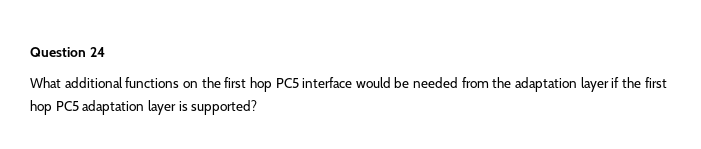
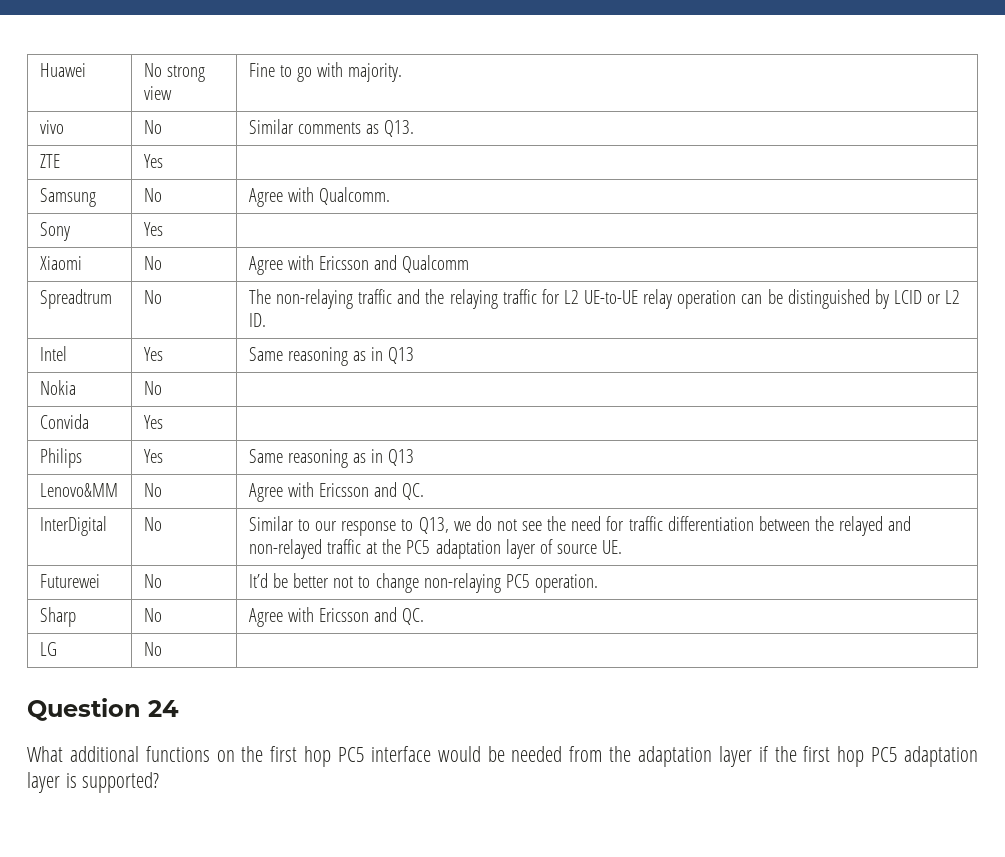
+ Huawei | No strong view | Fine to go with majority.
+ vivo | No | Similar comments as Q13.
+ ZTE | Yes |
+ Samsung | No | Agree with Qualcomm.
+ Sony | Yes |
+ Xiaomi | No | Agree with Ericsson and Qualcomm
+ Spreadtrum | No | The non-relaying traffic and the relaying traffic for L2 UE-to-UE relay operation can be distinguished by LCID or L2 ID.
+ Intel | Yes | Same reasoning as in Q13
+ Nokia | No |
+ Convida | Yes |
+ Philips | Yes | Same reasoning as in Q13
+ Lenovo&MM | No | Agree with Ericsson and QC.
+ InterDigital | No | Similar to our response to Q13, we do not see the need for traffic differentiation between the relayed and non-relayed traffic at the PC5 adaptation layer of source UE.
+ Futurewei | No | It’d be better not to change non-relaying PC5 operation.
+ Sharp | No | Agree with Ericsson and QC.
+ LG | No |

